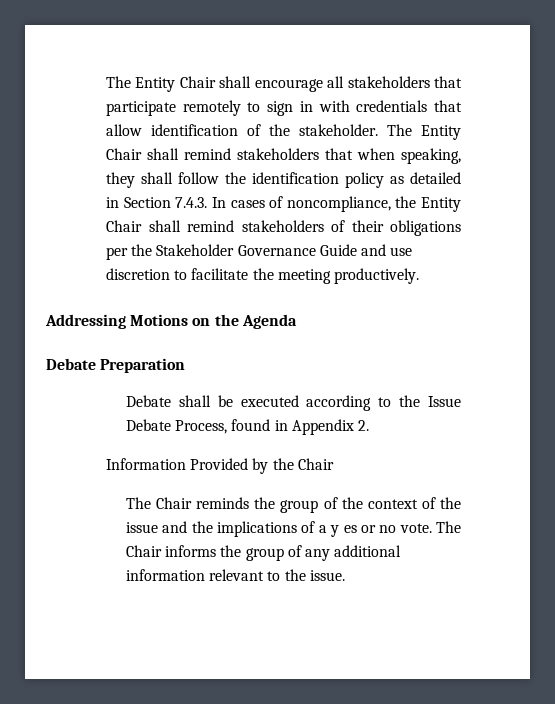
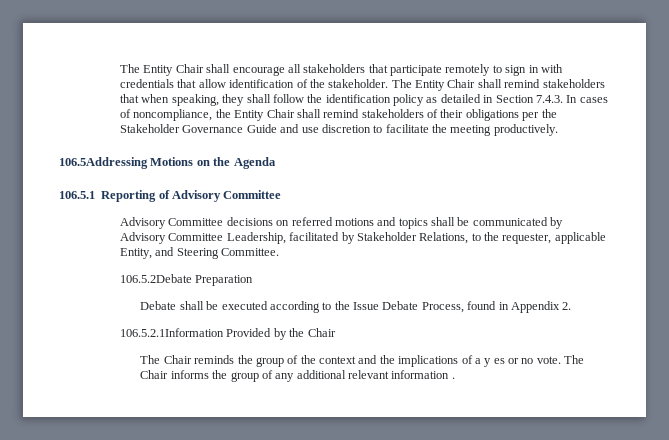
- Addressing Motions on the Agenda
+ 106.5Addressing Motions on the Agenda
- Debate Preparation
+ 106.5.1 Reporting of Advisory Committee
+ Advisory Committee decisions on referred motions and topics shall be communicated by Advisory Committee Leadership, facilitated by Stakeholder Relations, to the requester, applicable Entity, and Steering Committee.
+ 106.5.2Debate Preparation
- Information Provided by the Chair
+ 106.5.2.1Information Provided by the Chair
- The Chair reminds the group of the context of the issue and the implications of a y es or no vote.
+ The Chair reminds the group of the context and the implications of a y es or no vote.
- The Chair informs the group of any additional information relevant to the issue.
+ The Chair informs the group of any additional relevant information .

